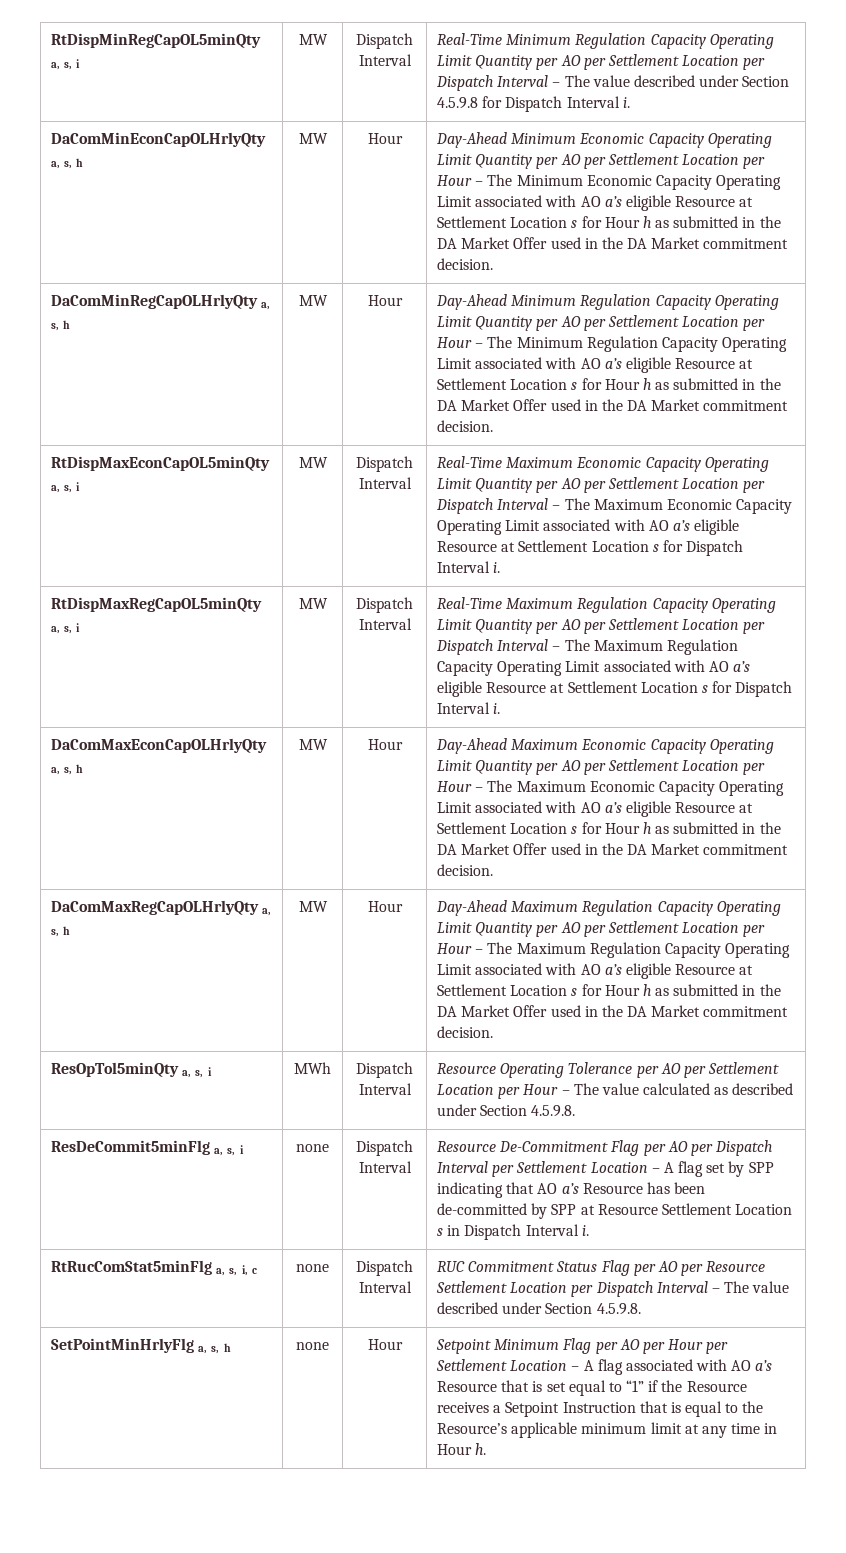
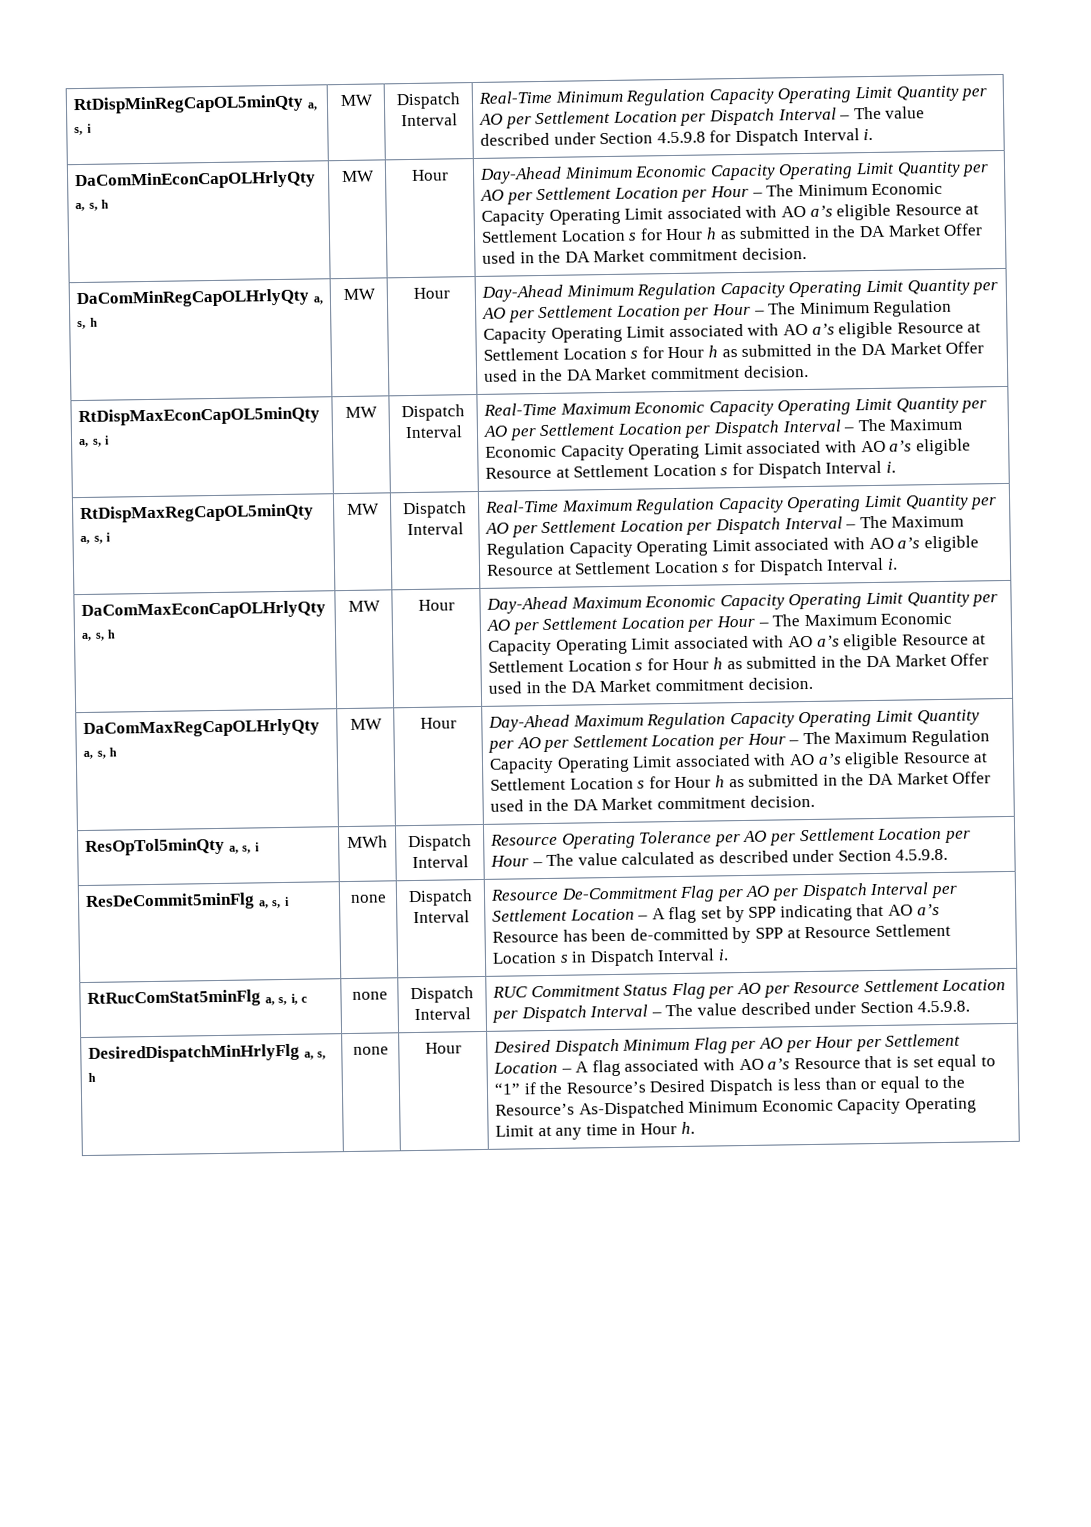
- SetPointMinHrlyFlg a, s, h
+ DesiredDispatchMinHrlyFlg a, s, h
- Setpoint Minimum Flag per AO per Hour per Settlement Location – A flag associated with AO a’s Resource that is set equal to “1” if the Resource receives a Setpoint Instruction that is equal to the Resource’s applicable minimum limit at any time in Hour h.
+ Desired Dispatch Minimum Flag per AO per Hour per Settlement Location – A flag associated with AO a’s Resource that is set equal to “1” if the Resource’s Desired Dispatch is less than or equal to the Resource’s As-Dispatched Minimum Economic Capacity Operating Limit at any time in Hour h.

